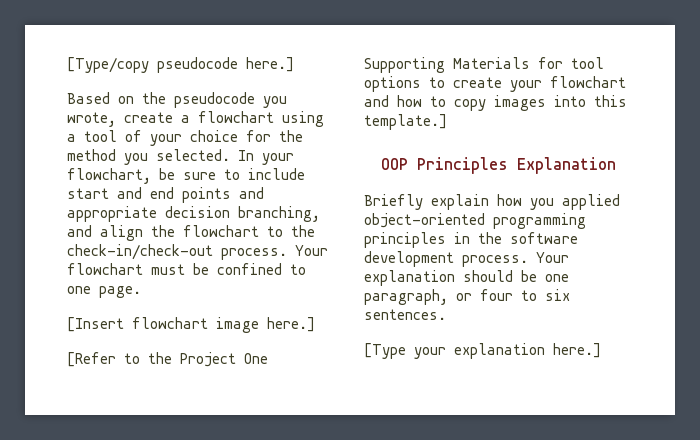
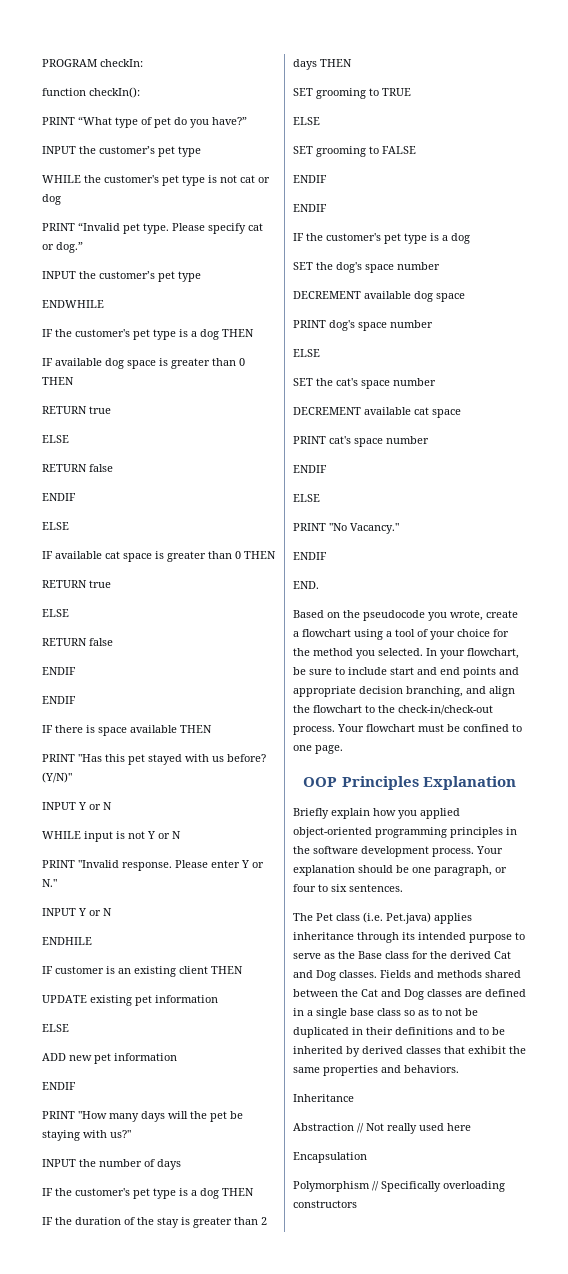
- [Type/copy pseudocode here.]
+ PROGRAM checkIn:
+ function checkIn():
+ PRINT “What type of pet do you have?”
+ INPUT the customer’s pet type
+ WHILE the customer's pet type is not cat or dog
+ PRINT “Invalid pet type. Please specify cat or dog.”
+ INPUT the customer’s pet type
+ ENDWHILE
+ IF the customer's pet type is a dog THEN
+ IF available dog space is greater than 0 THEN
+ RETURN true
+ ELSE
+ RETURN false
+ ENDIF
+ ELSE
+ IF available cat space is greater than 0 THEN
+ RETURN true
+ ELSE
+ RETURN false
+ ENDIF
+ ENDIF
+ IF there is space available THEN
+ PRINT "Has this pet stayed with us before? (Y/N)"
+ INPUT Y or N
+ WHILE input is not Y or N
+ PRINT "Invalid response. Please enter Y or N."
+ INPUT Y or N
+ ENDHILE
+ IF customer is an existing client THEN
+ UPDATE existing pet information
+ ELSE
+ ADD new pet information
+ ENDIF
+ PRINT "How many days will the pet be staying with us?"
+ INPUT the number of days
+ IF the customer's pet type is a dog THEN
+ IF the duration of the stay is greater than 2 days THEN
+ SET grooming to TRUE
+ ELSE
+ SET grooming to FALSE
+ ENDIF
+ ENDIF
+ IF the customer's pet type is a dog
+ SET the dog's space number
+ DECREMENT available dog space
+ PRINT dog's space number
+ ELSE
+ SET the cat's space number
+ DECREMENT available cat space
+ PRINT cat's space number
+ ENDIF
+ ELSE
+ PRINT "No Vacancy."
+ ENDIF
+ END.
- [Insert flowchart image here.]
- [Refer to the Project One Supporting Materials for tool options to create your flowchart and how to copy images into this template.]
- [Type your explanation here.]
+ The Pet class (i.e. Pet.java) applies inheritance through its intended purpose to serve as the Base class for the derived Cat and Dog classes. Fields and methods shared between the Cat and Dog classes are defined in a single base class so as to not be duplicated in their definitions and to be inherited by derived classes that exhibit the same properties and behaviors.
+ Inheritance
+ Abstraction // Not really used here
+ Encapsulation
+ Polymorphism // Specifically overloading constructors

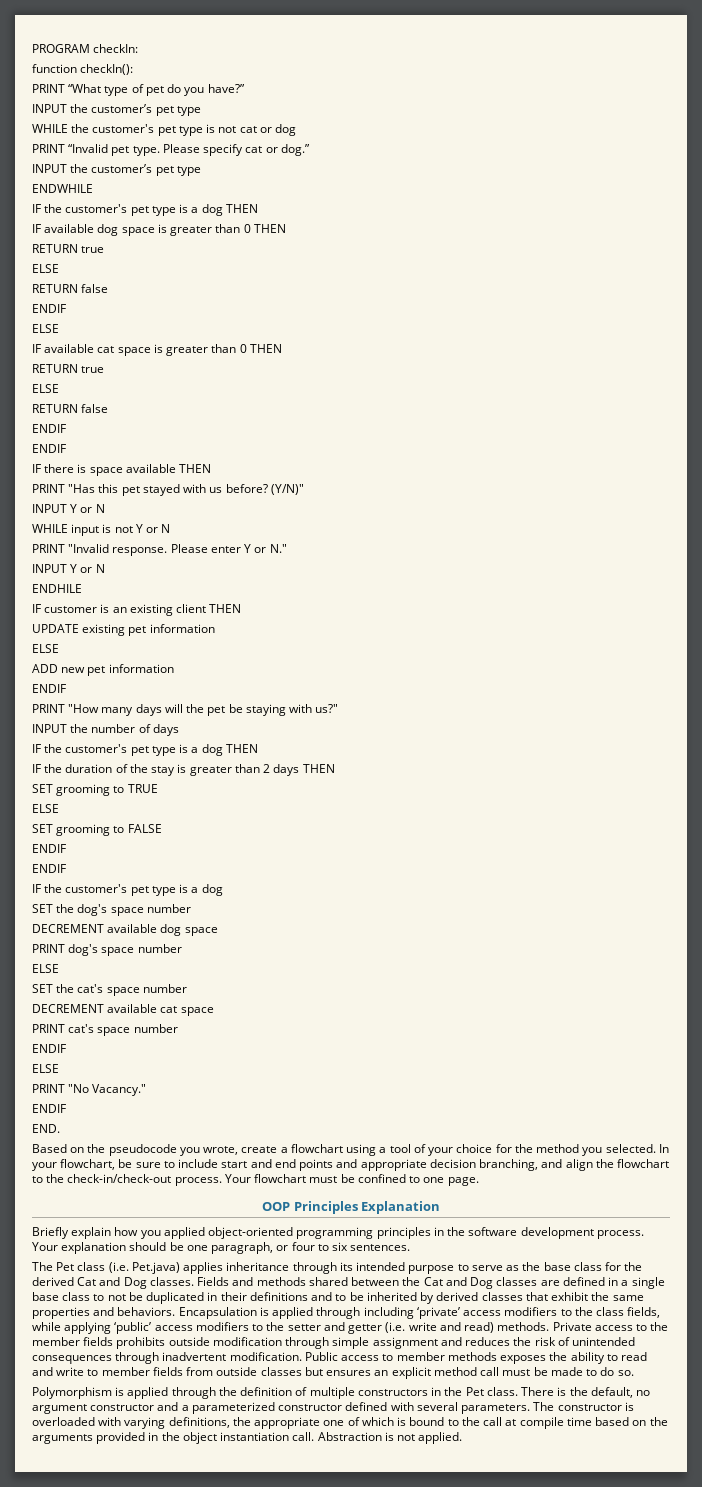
- The Pet class (i.e. Pet.java) applies inheritance through its intended purpose to serve as the Base class for the derived Cat and Dog classes.
+ The Pet class (i.e. Pet.java) applies inheritance through its intended purpose to serve as the base class for the derived Cat and Dog classes.
- Fields and methods shared between the Cat and Dog classes are defined in a single base class so as to not be duplicated in their definitions and to be inherited by derived classes that exhibit the same properties and behaviors.
- Inheritance
- Abstraction // Not really used here
- Encapsulation
- Polymorphism // Specifically overloading constructors
+ Fields and methods shared between the Cat and Dog classes are defined in a single base class to not be duplicated in their definitions and to be inherited by derived classes that exhibit the same properties and behaviors. Encapsulation is applied through including ‘private’ access modifiers to the class fields, while applying ‘public’ access modifiers to the setter and getter (i.e. write and read) methods. Private access to the member fields prohibits outside modification through simple assignment and reduces the risk of unintended consequences through inadvertent modification. Public access to member methods exposes the ability to read and write to member fields from outside classes but ensures an explicit method call must be made to do so.
+ Polymorphism is applied through the definition of multiple constructors in the Pet class. There is the default, no argument constructor and a parameterized constructor defined with several parameters. The constructor is overloaded with varying definitions, the appropriate one of which is bound to the call at compile time based on the arguments provided in the object instantiation call. Abstraction is not applied.

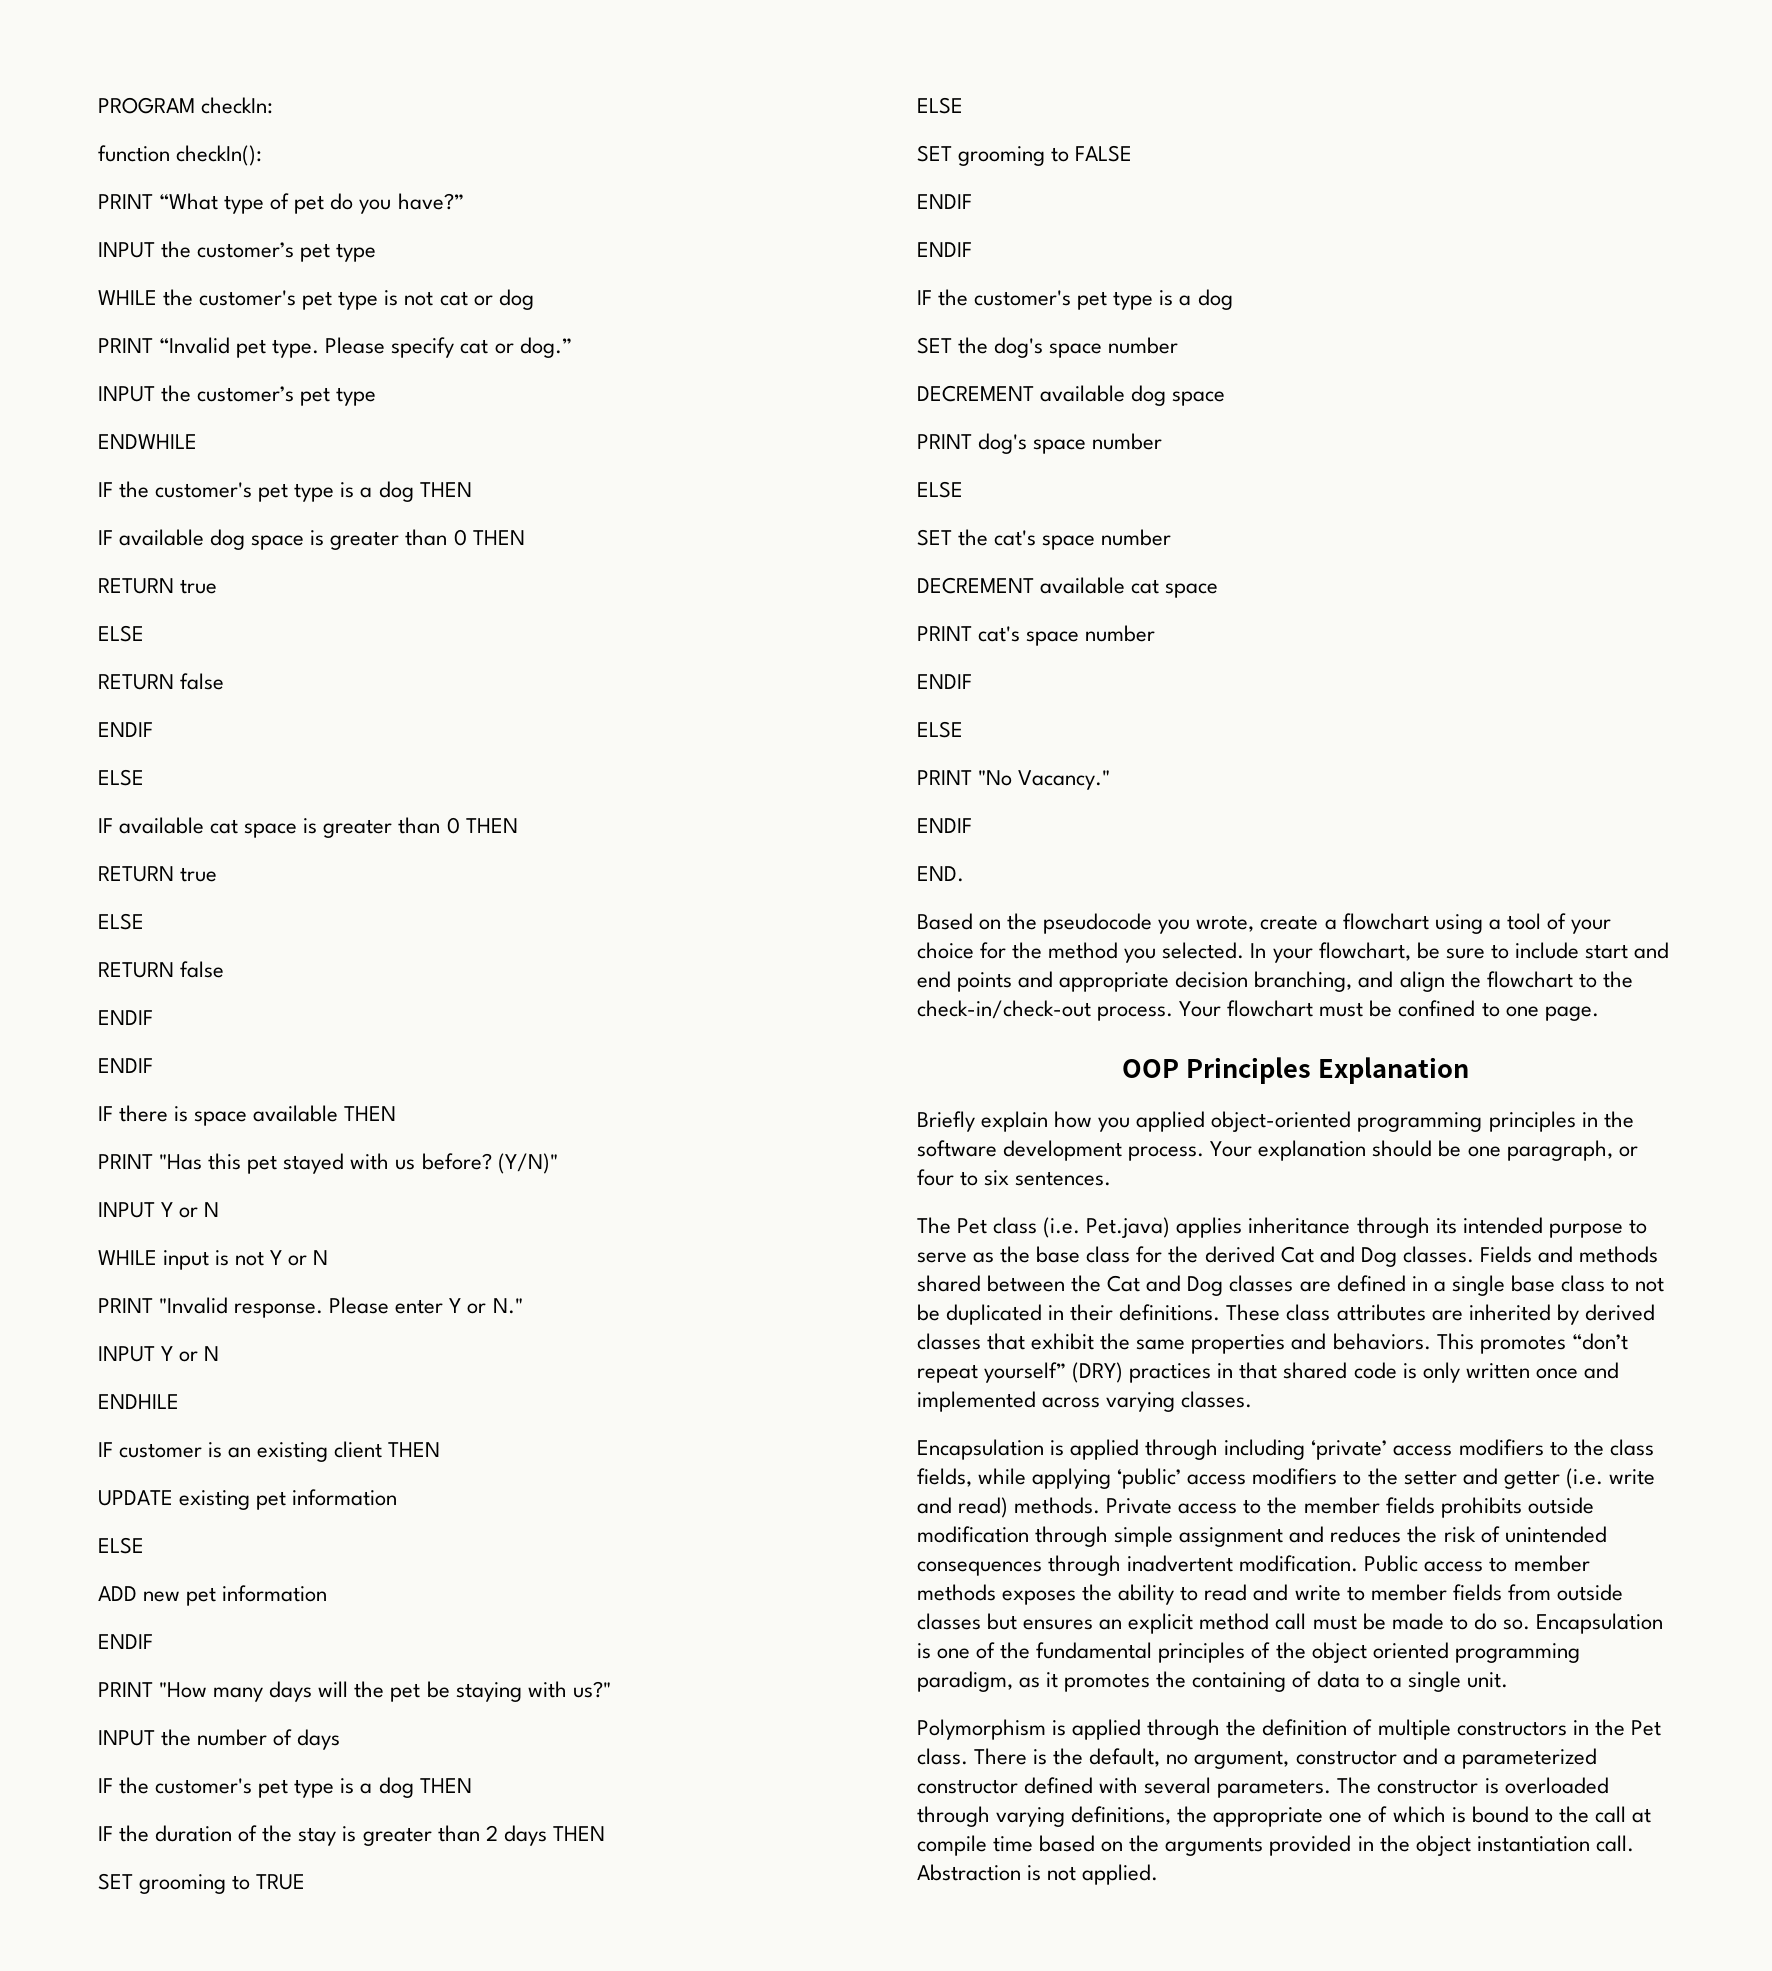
- Fields and methods shared between the Cat and Dog classes are defined in a single base class to not be duplicated in their definitions and to be inherited by derived classes that exhibit the same properties and behaviors. Encapsulation is applied through including ‘private’ access modifiers to the class fields, while applying ‘public’ access modifiers to the setter and getter (i.e. write and read) methods.
+ Fields and methods shared between the Cat and Dog classes are defined in a single base class to not be duplicated in their definitions. These class attributes are inherited by derived classes that exhibit the same properties and behaviors. This promotes “don’t repeat yourself” (DRY) practices in that shared code is only written once and implemented across varying classes.
+ Encapsulation is applied through including ‘private’ access modifiers to the class fields, while applying ‘public’ access modifiers to the setter and getter (i.e. write and read) methods.
+ Encapsulation is one of the fundamental principles of the object oriented programming paradigm, as it promotes the containing of data to a single unit.
- There is the default, no argument constructor and a parameterized constructor defined with several parameters.
+ There is the default, no argument, constructor and a parameterized constructor defined with several parameters.
- The constructor is overloaded with varying definitions, the appropriate one of which is bound to the call at compile time based on the arguments provided in the object instantiation call.
+ The constructor is overloaded through varying definitions, the appropriate one of which is bound to the call at compile time based on the arguments provided in the object instantiation call.

